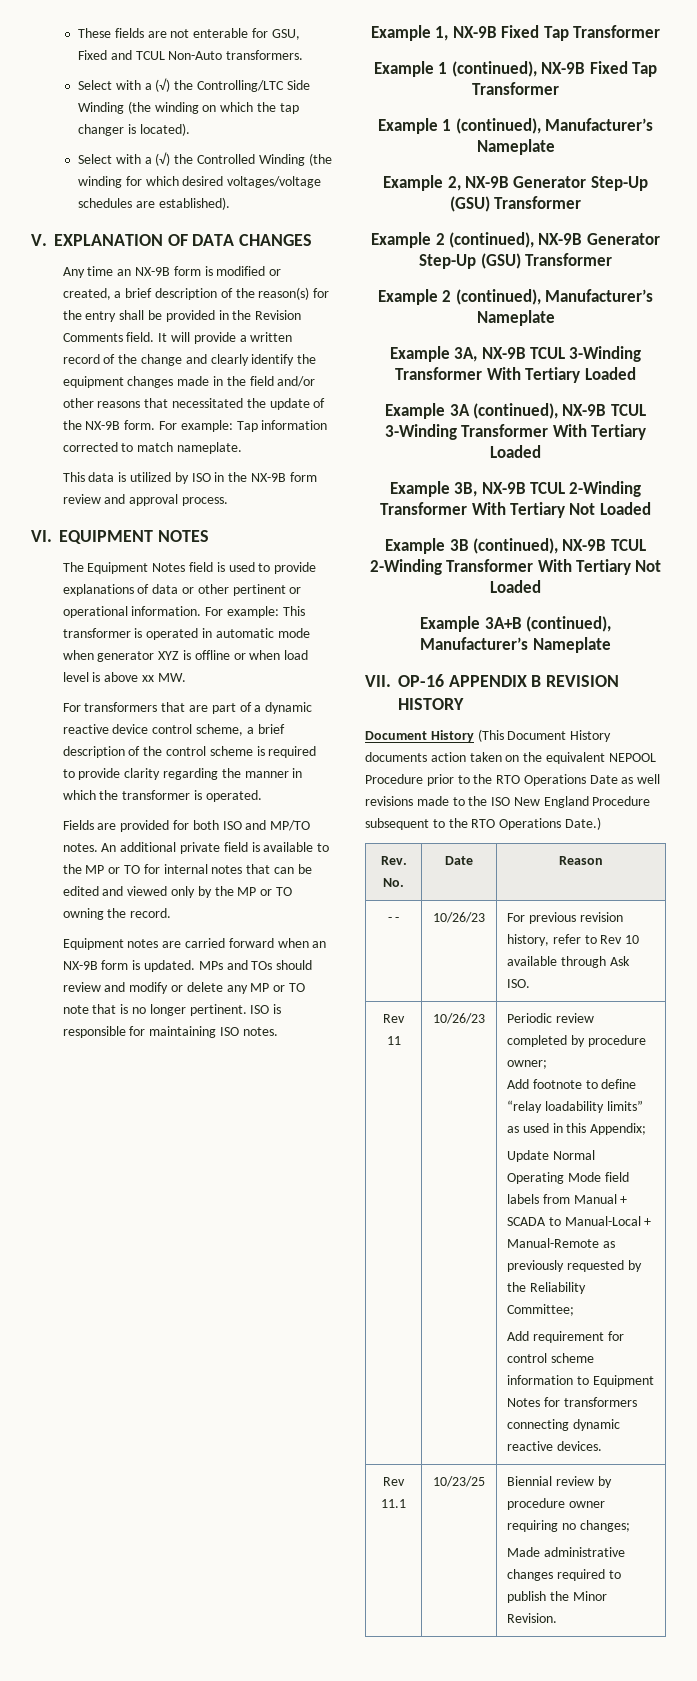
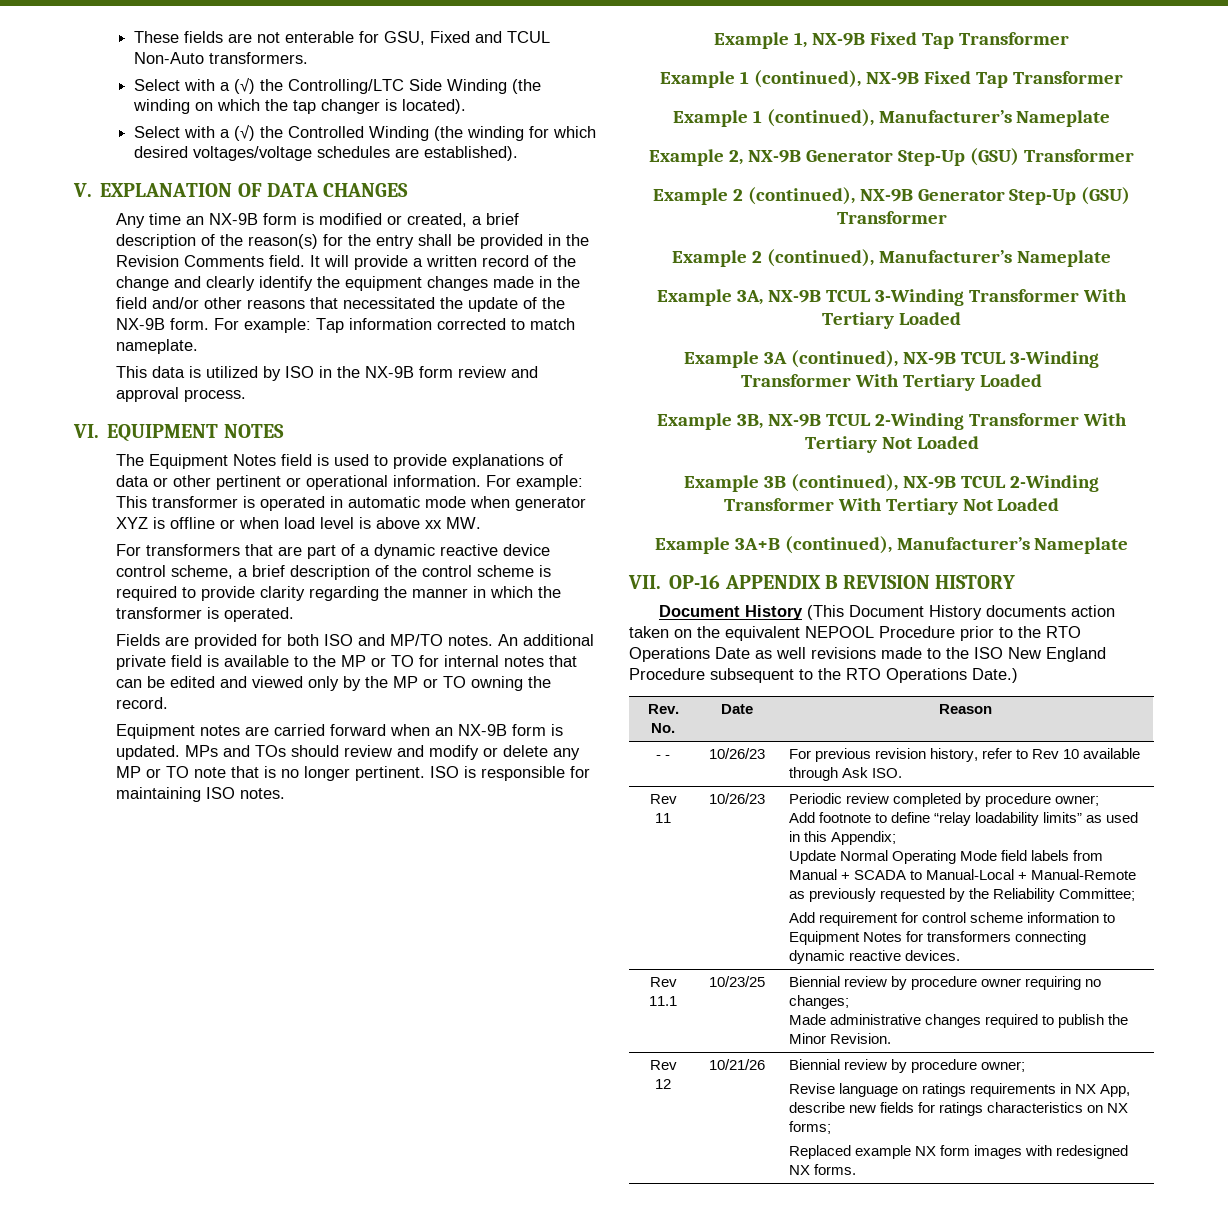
+ Rev 12 | 10/21/26 | Biennial review by procedure owner;
+ Revise language on ratings requirements in NX App, describe new fields for ratings characteristics on NX forms;
+ Replaced example NX form images with redesigned NX forms.

